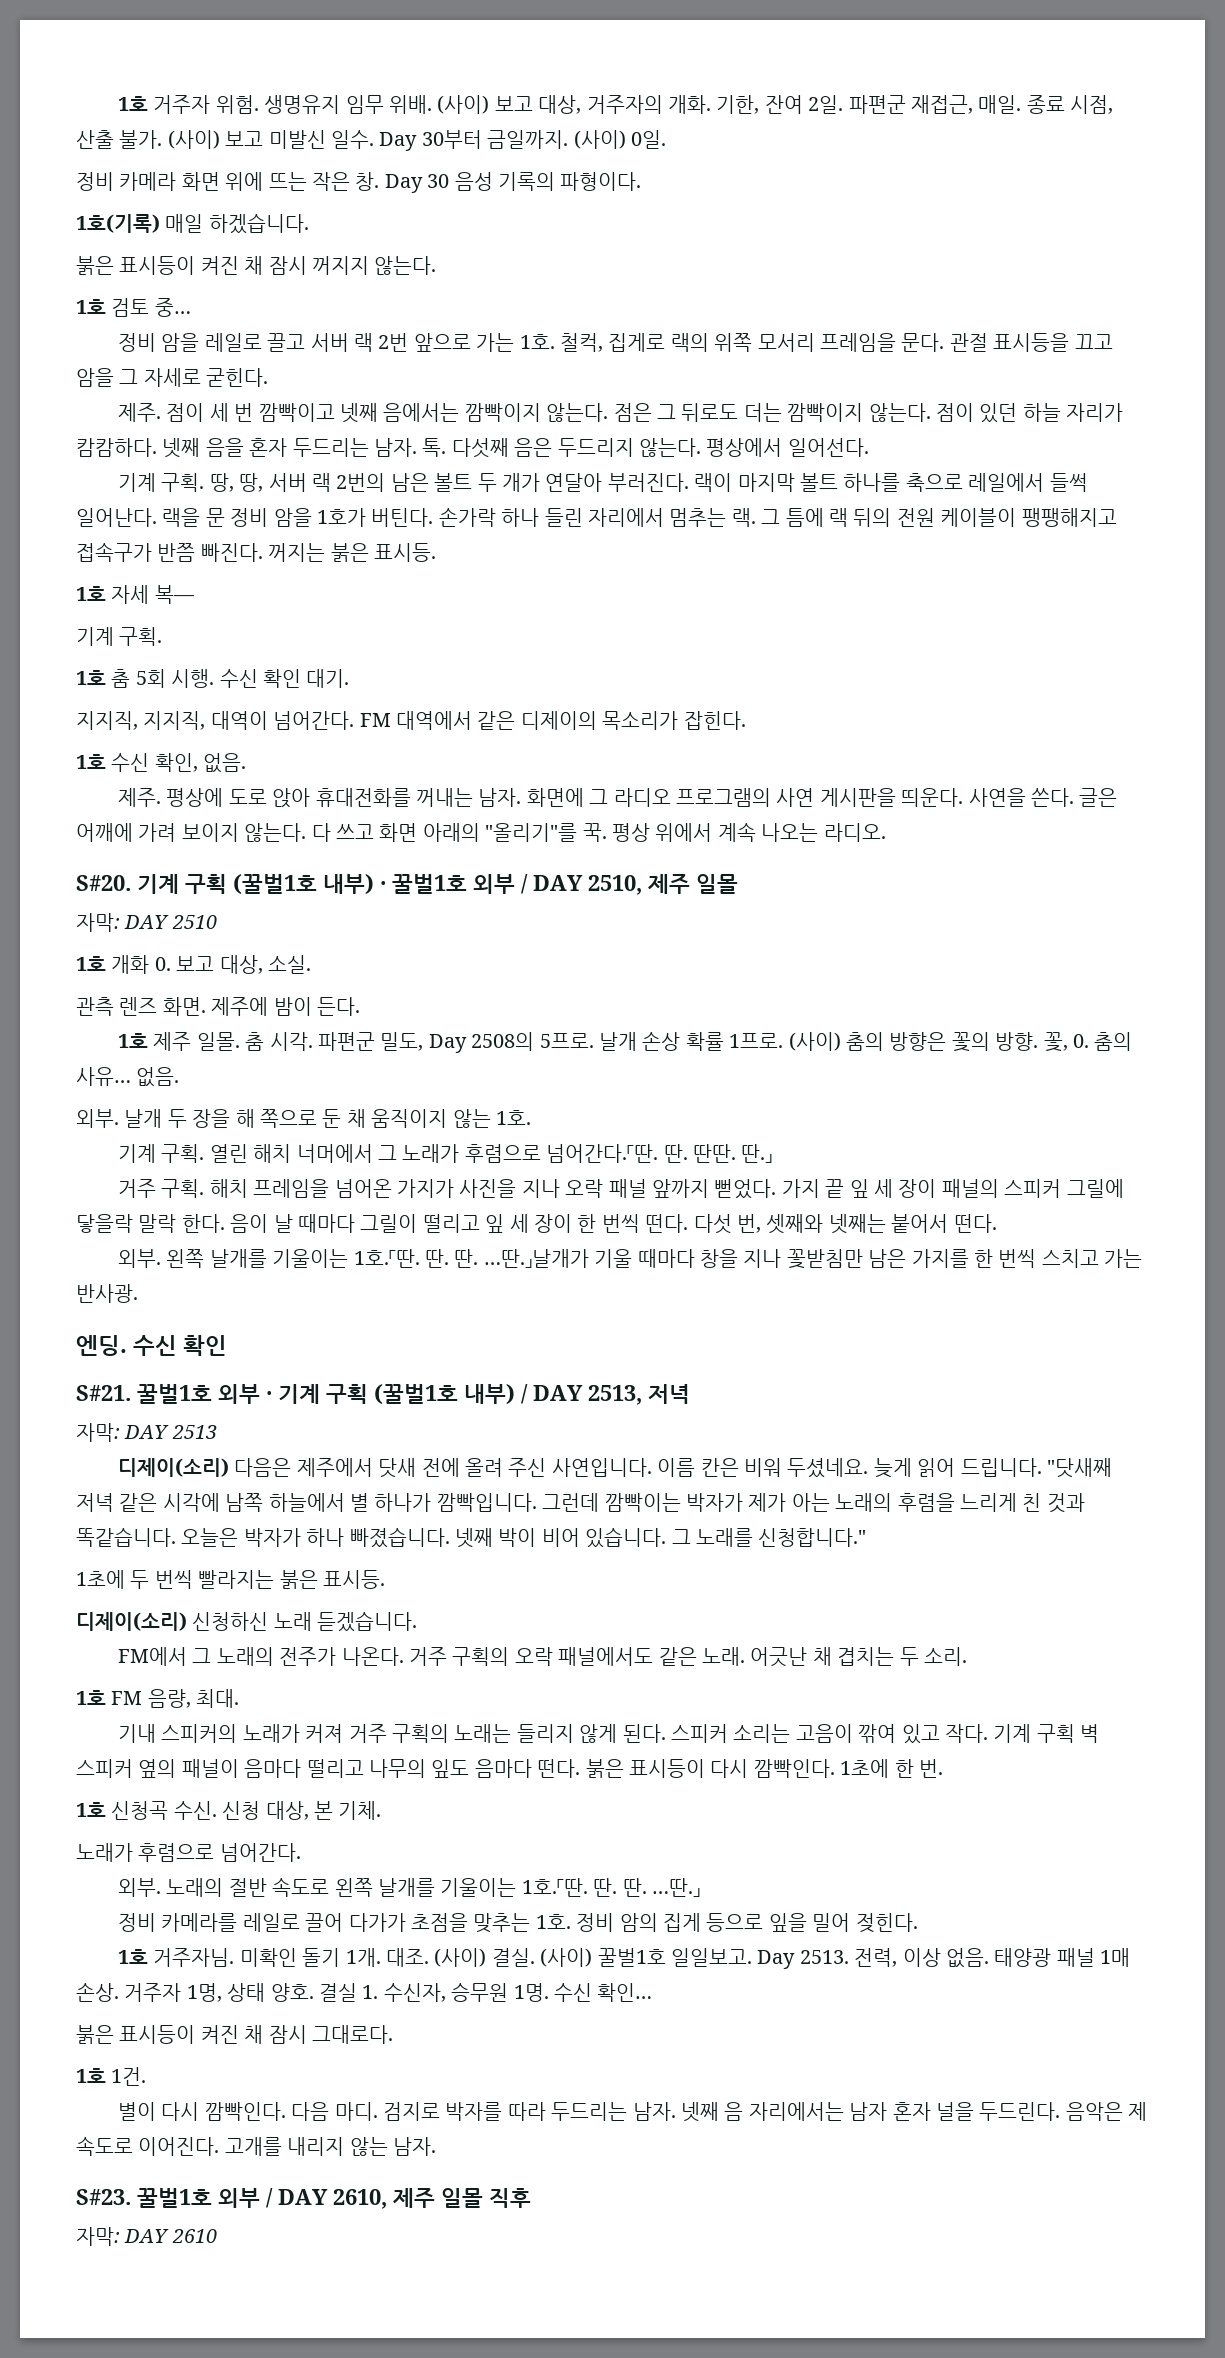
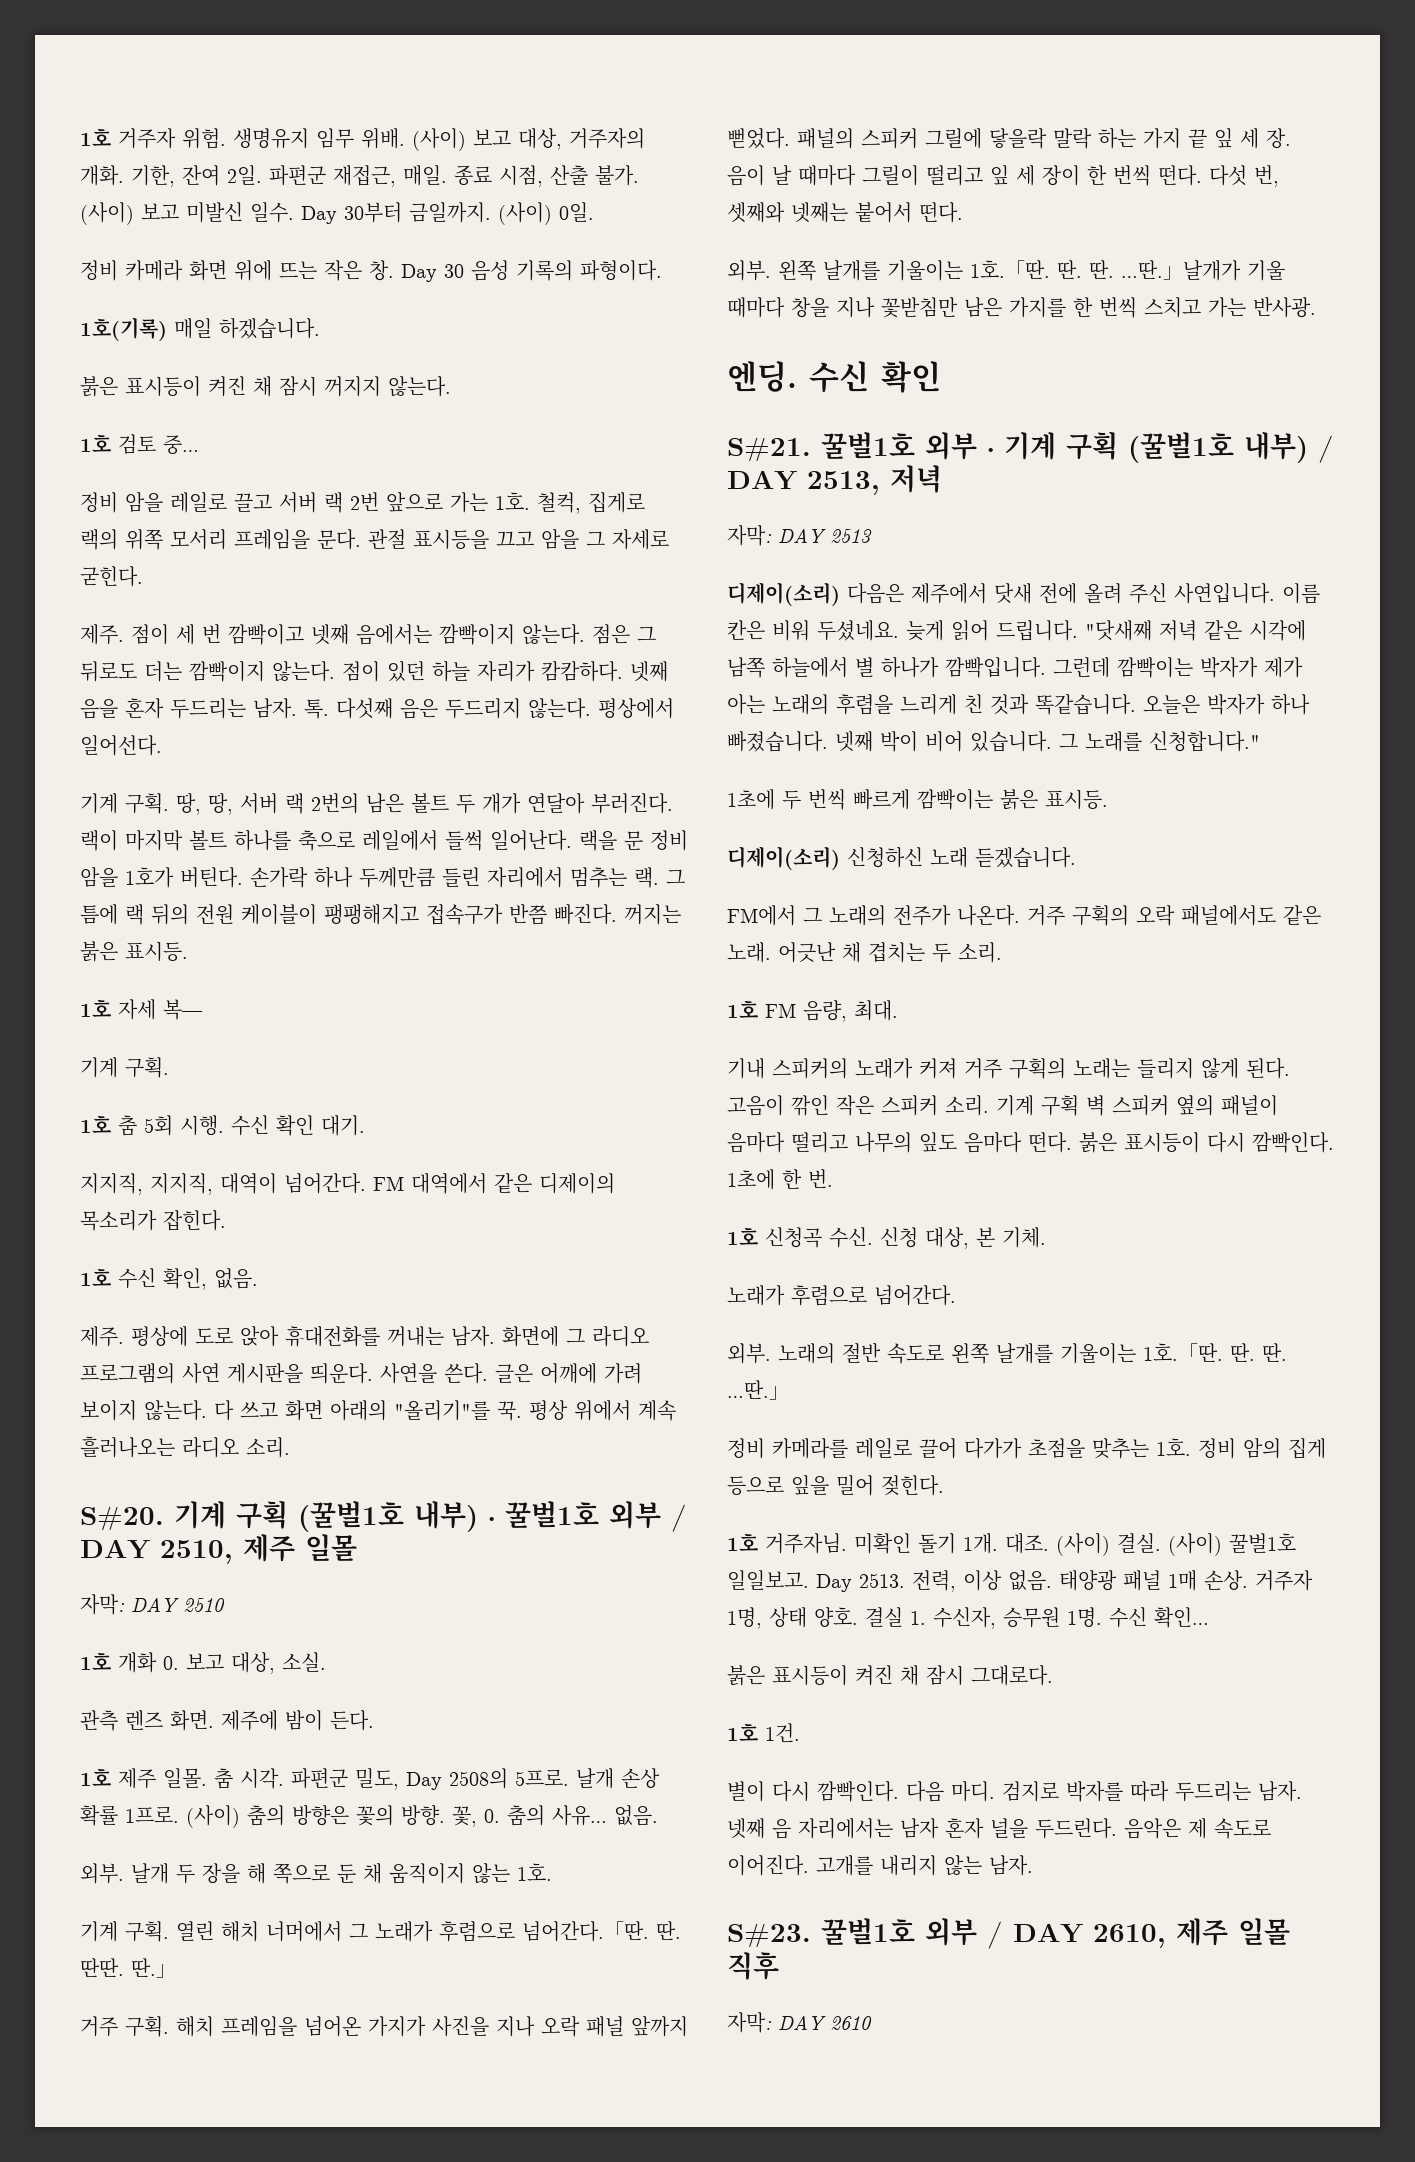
- 손가락 하나 들린 자리에서 멈추는 랙.
+ 손가락 하나 두께만큼 들린 자리에서 멈추는 랙.
- 평상 위에서 계속 나오는 라디오.
+ 평상 위에서 계속 흘러나오는 라디오 소리.
- 가지 끝 잎 세 장이 패널의 스피커 그릴에 닿을락 말락 한다.
+ 패널의 스피커 그릴에 닿을락 말락 하는 가지 끝 잎 세 장.
- 1초에 두 번씩 빨라지는 붉은 표시등.
+ 1초에 두 번씩 빠르게 깜빡이는 붉은 표시등.
- 스피커 소리는 고음이 깎여 있고 작다.
+ 고음이 깎인 작은 스피커 소리.

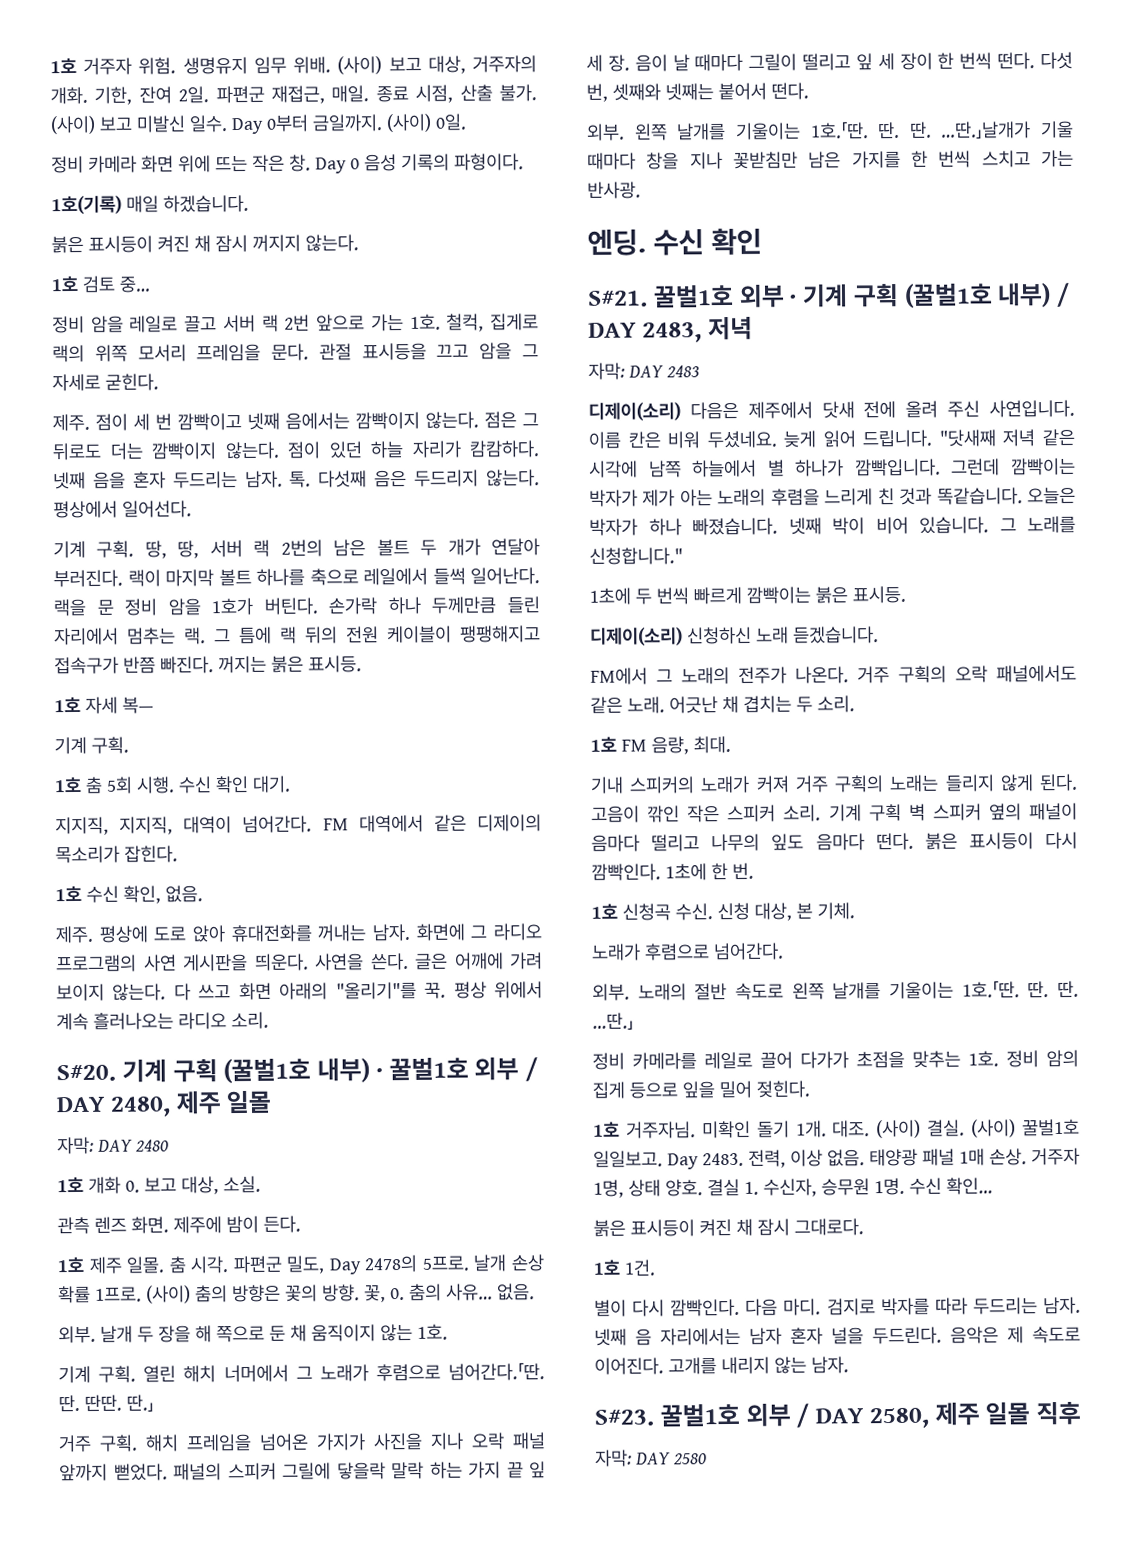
- Day 30부터 금일까지.
+ Day 0부터 금일까지.
- Day 30 음성 기록의 파형이다.
+ Day 0 음성 기록의 파형이다.
- 기계 구획 (꿀벌1호 내부) · 꿀벌1호 외부 / DAY 2510, 제주 일몰
+ 기계 구획 (꿀벌1호 내부) · 꿀벌1호 외부 / DAY 2480, 제주 일몰
- 자막: DAY 2510
+ 자막: DAY 2480
- 파편군 밀도, Day 2508의 5프로.
+ 파편군 밀도, Day 2478의 5프로.
- 꿀벌1호 외부 · 기계 구획 (꿀벌1호 내부) / DAY 2513, 저녁
+ 꿀벌1호 외부 · 기계 구획 (꿀벌1호 내부) / DAY 2483, 저녁
- 자막: DAY 2513
+ 자막: DAY 2483
- Day 2513.
+ Day 2483.
- 꿀벌1호 외부 / DAY 2610, 제주 일몰 직후
+ 꿀벌1호 외부 / DAY 2580, 제주 일몰 직후
- 자막: DAY 2610
+ 자막: DAY 2580

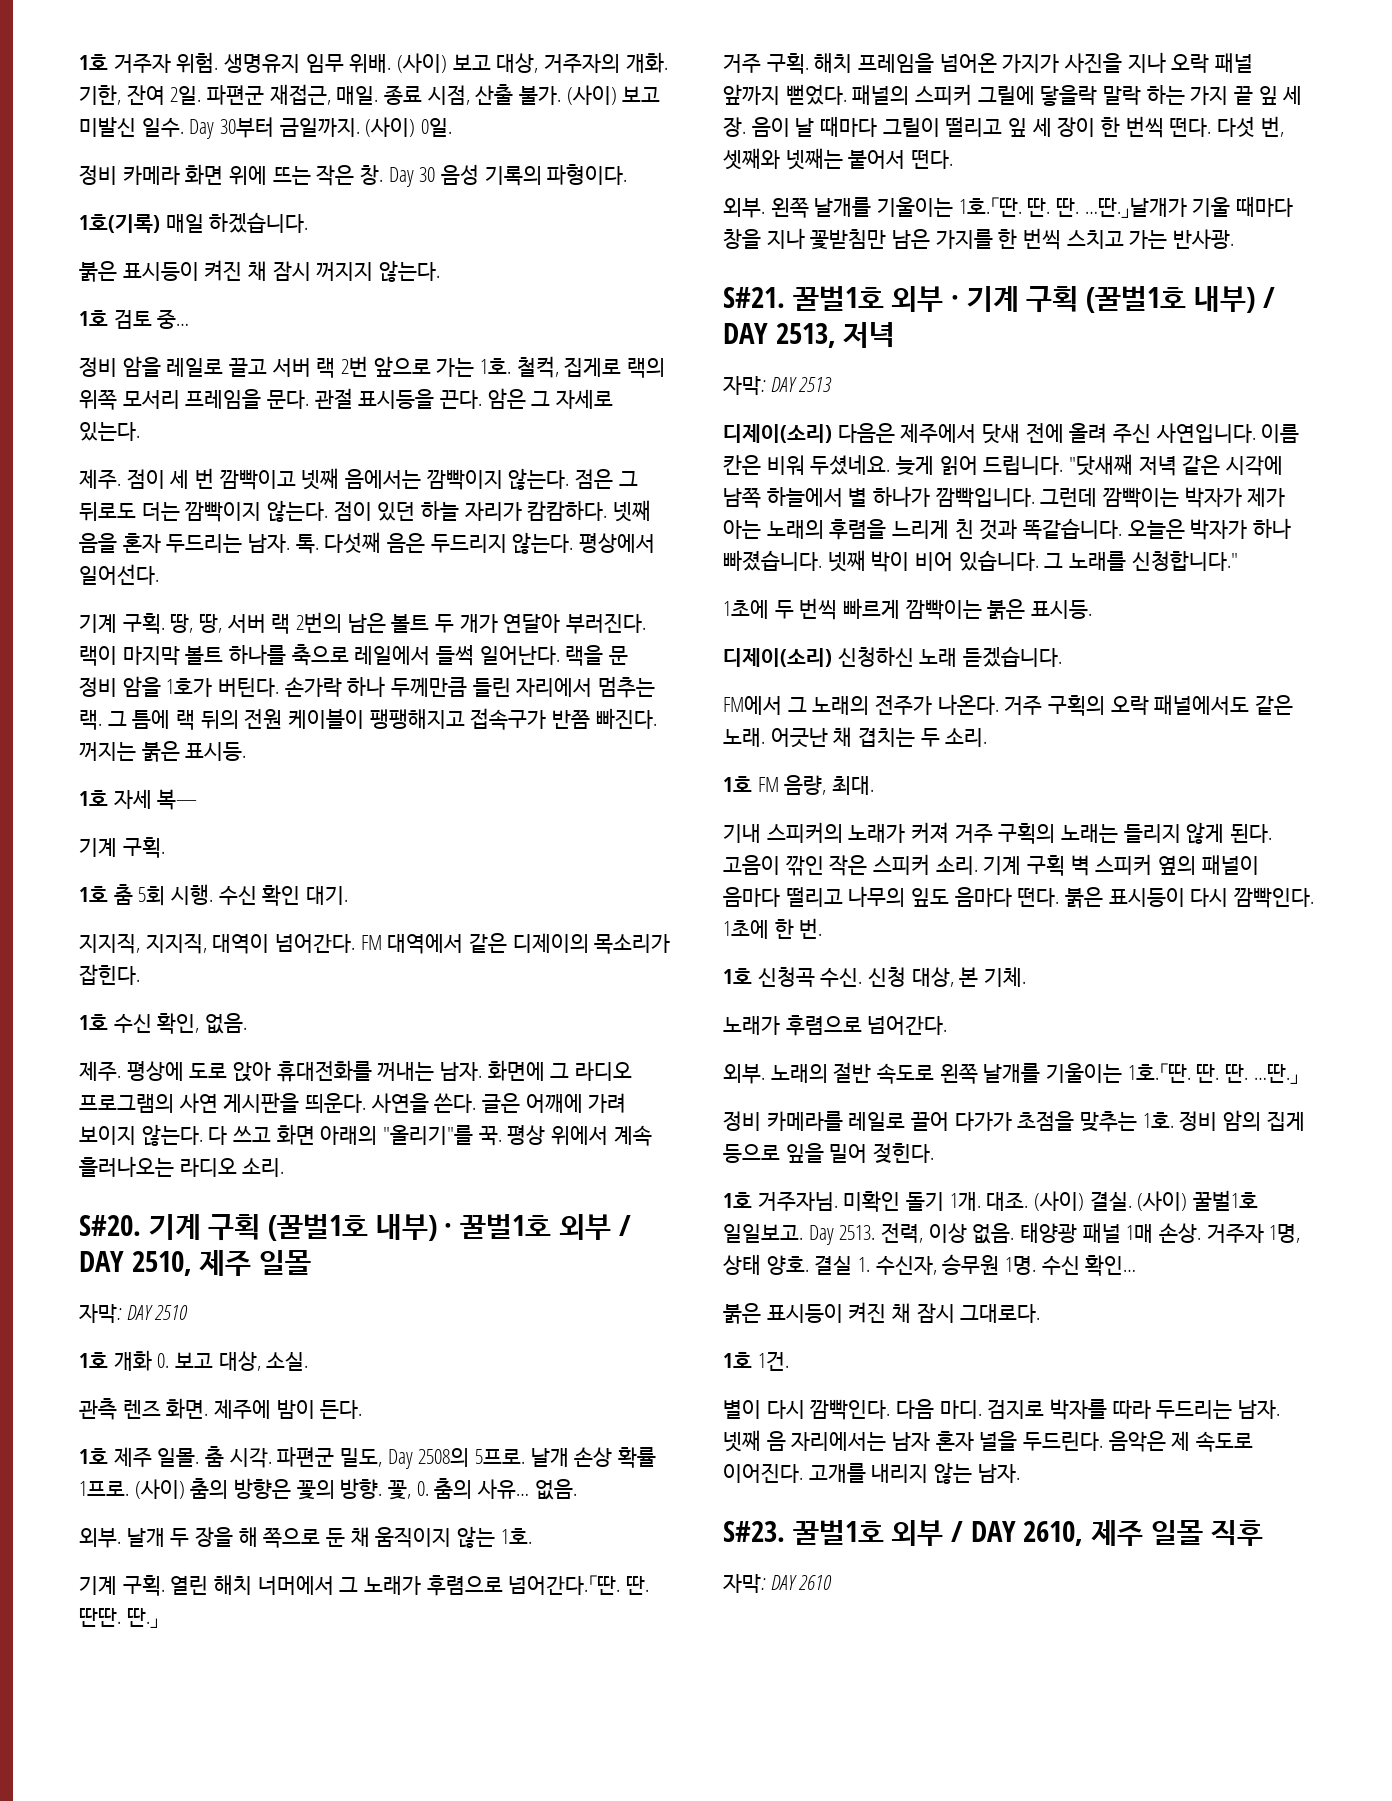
- Day 0부터 금일까지.
+ Day 30부터 금일까지.
- Day 0 음성 기록의 파형이다.
+ Day 30 음성 기록의 파형이다.
- 관절 표시등을 끄고 암을 그 자세로 굳힌다.
+ 관절 표시등을 끈다. 암은 그 자세로 있는다.
- 기계 구획 (꿀벌1호 내부) · 꿀벌1호 외부 / DAY 2480, 제주 일몰
+ 기계 구획 (꿀벌1호 내부) · 꿀벌1호 외부 / DAY 2510, 제주 일몰
- 자막: DAY 2480
+ 자막: DAY 2510
- 파편군 밀도, Day 2478의 5프로.
+ 파편군 밀도, Day 2508의 5프로.
- 엔딩. 수신 확인
- 꿀벌1호 외부 · 기계 구획 (꿀벌1호 내부) / DAY 2483, 저녁
+ 꿀벌1호 외부 · 기계 구획 (꿀벌1호 내부) / DAY 2513, 저녁
- 자막: DAY 2483
+ 자막: DAY 2513
- Day 2483.
+ Day 2513.
- 꿀벌1호 외부 / DAY 2580, 제주 일몰 직후
+ 꿀벌1호 외부 / DAY 2610, 제주 일몰 직후
- 자막: DAY 2580
+ 자막: DAY 2610

